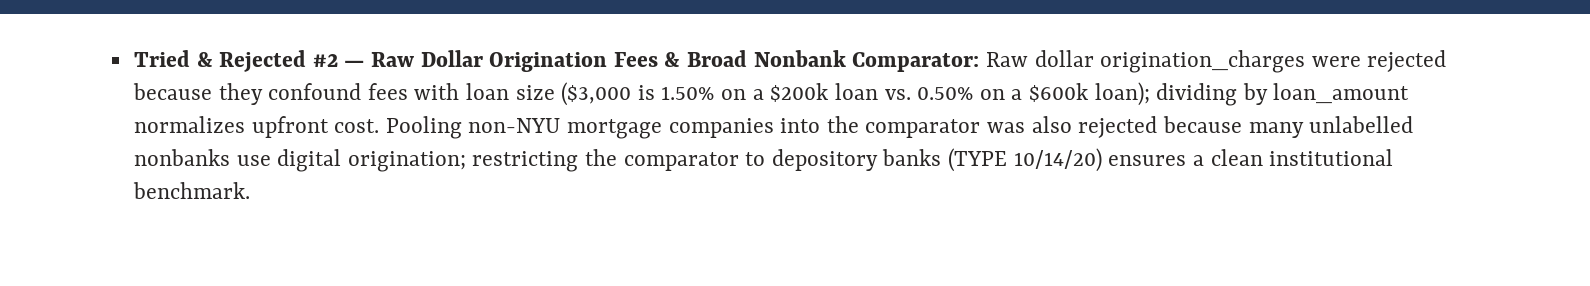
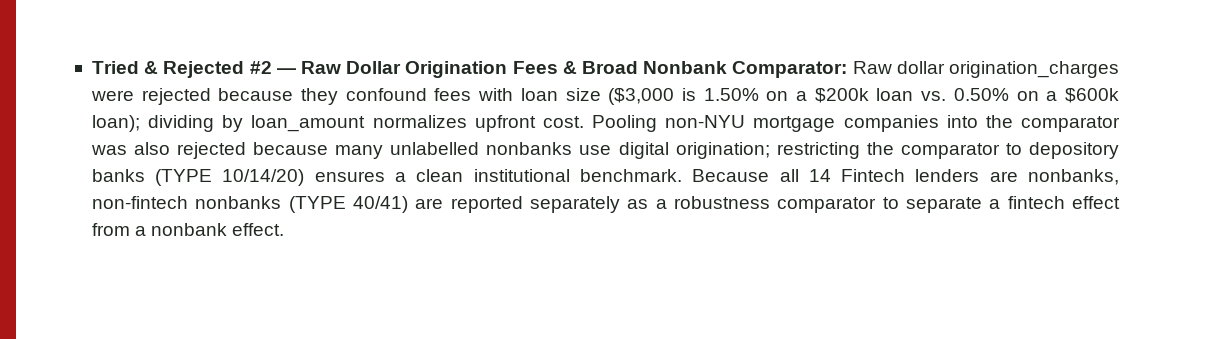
+ Because all 14 Fintech lenders are nonbanks, non-fintech nonbanks (TYPE 40/41) are reported separately as a robustness comparator to separate a fintech effect from a nonbank effect.

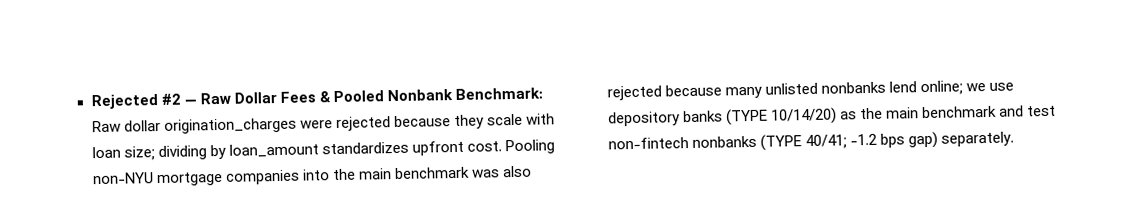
- Tried & Rejected #2 — Raw Dollar Origination Fees & Broad Nonbank Comparator: Raw dollar origination_charges were rejected because they confound fees with loan size ($3,000 is 1.50% on a $200k loan vs. 0.50% on a $600k loan); dividing by loan_amount normalizes upfront cost.
+ Rejected #2 — Raw Dollar Fees & Pooled Nonbank Benchmark: Raw dollar origination_charges were rejected because they scale with loan size; dividing by loan_amount standardizes upfront cost.
- Pooling non-NYU mortgage companies into the comparator was also rejected because many unlabelled nonbanks use digital origination; restricting the comparator to depository banks (TYPE 10/14/20) ensures a clean institutional benchmark. Because all 14 Fintech lenders are nonbanks, non-fintech nonbanks (TYPE 40/41) are reported separately as a robustness comparator to separate a fintech effect from a nonbank effect.
+ Pooling non-NYU mortgage companies into the main benchmark was also rejected because many unlisted nonbanks lend online; we use depository banks (TYPE 10/14/20) as the main benchmark and test non-fintech nonbanks (TYPE 40/41; -1.2 bps gap) separately.

